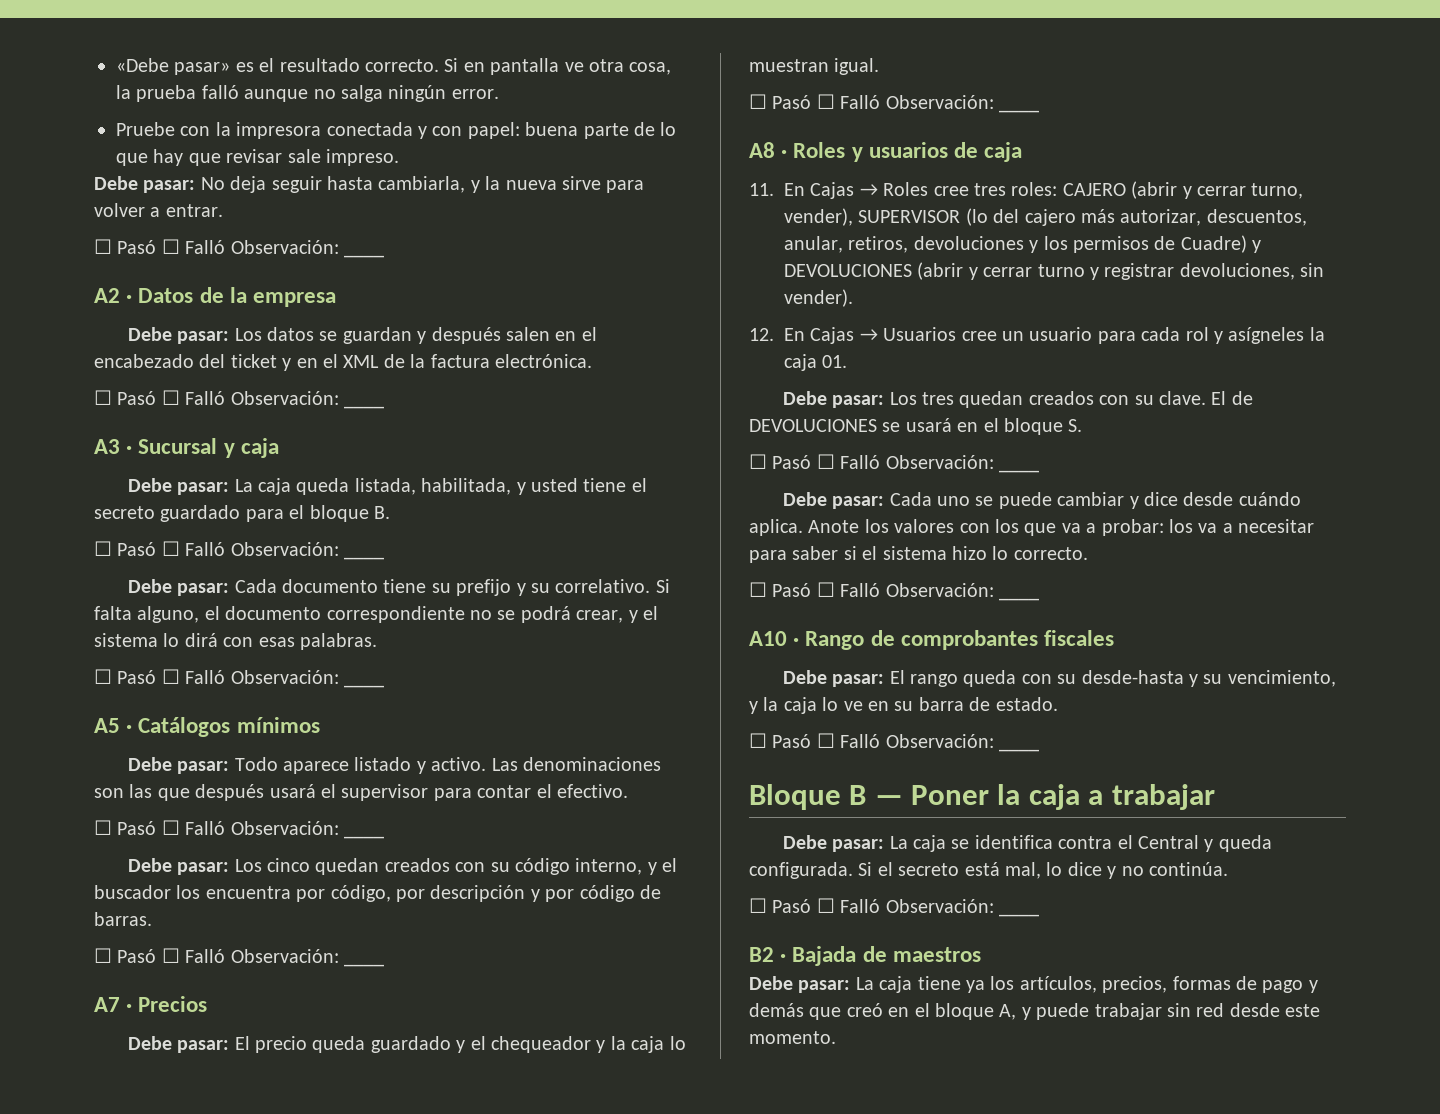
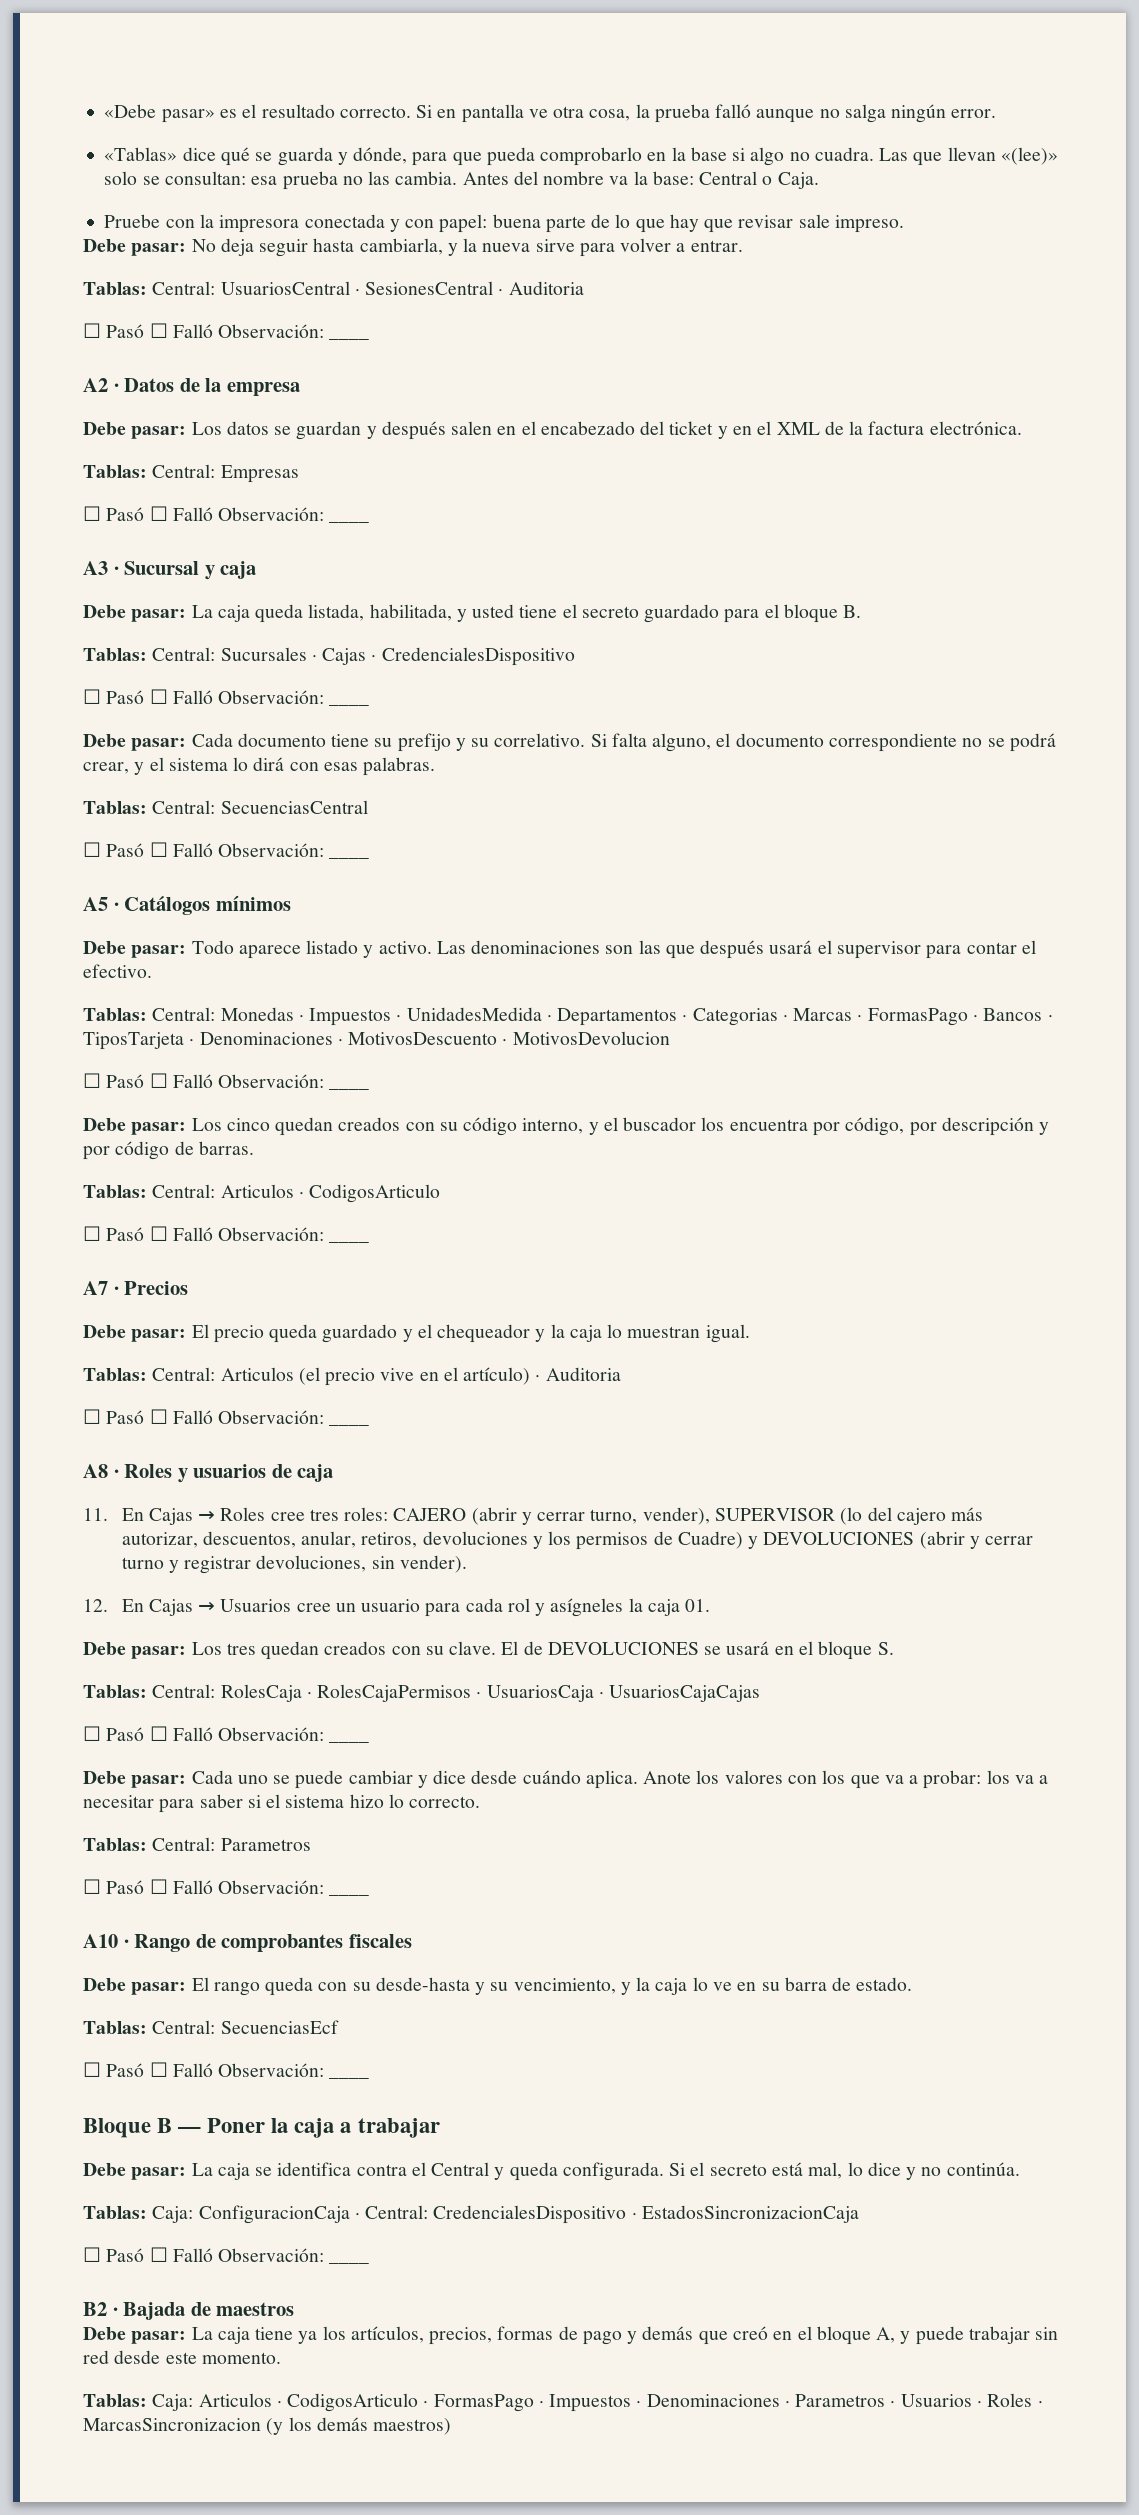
+ «Tablas» dice qué se guarda y dónde, para que pueda comprobarlo en la base si algo no cuadra. Las que llevan «(lee)» solo se consultan: esa prueba no las cambia. Antes del nombre va la base: Central o Caja.
+ Tablas: Central: UsuariosCentral · SesionesCentral · Auditoria
+ Tablas: Central: Empresas
+ Tablas: Central: Sucursales · Cajas · CredencialesDispositivo
+ Tablas: Central: SecuenciasCentral
+ Tablas: Central: Monedas · Impuestos · UnidadesMedida · Departamentos · Categorias · Marcas · FormasPago · Bancos · TiposTarjeta · Denominaciones · MotivosDescuento · MotivosDevolucion
+ Tablas: Central: Articulos · CodigosArticulo
+ Tablas: Central: Articulos (el precio vive en el artículo) · Auditoria
+ Tablas: Central: RolesCaja · RolesCajaPermisos · UsuariosCaja · UsuariosCajaCajas
+ Tablas: Central: Parametros
+ Tablas: Central: SecuenciasEcf
+ Tablas: Caja: ConfiguracionCaja · Central: CredencialesDispositivo · EstadosSincronizacionCaja
+ Tablas: Caja: Articulos · CodigosArticulo · FormasPago · Impuestos · Denominaciones · Parametros · Usuarios · Roles · MarcasSincronizacion (y los demás maestros)

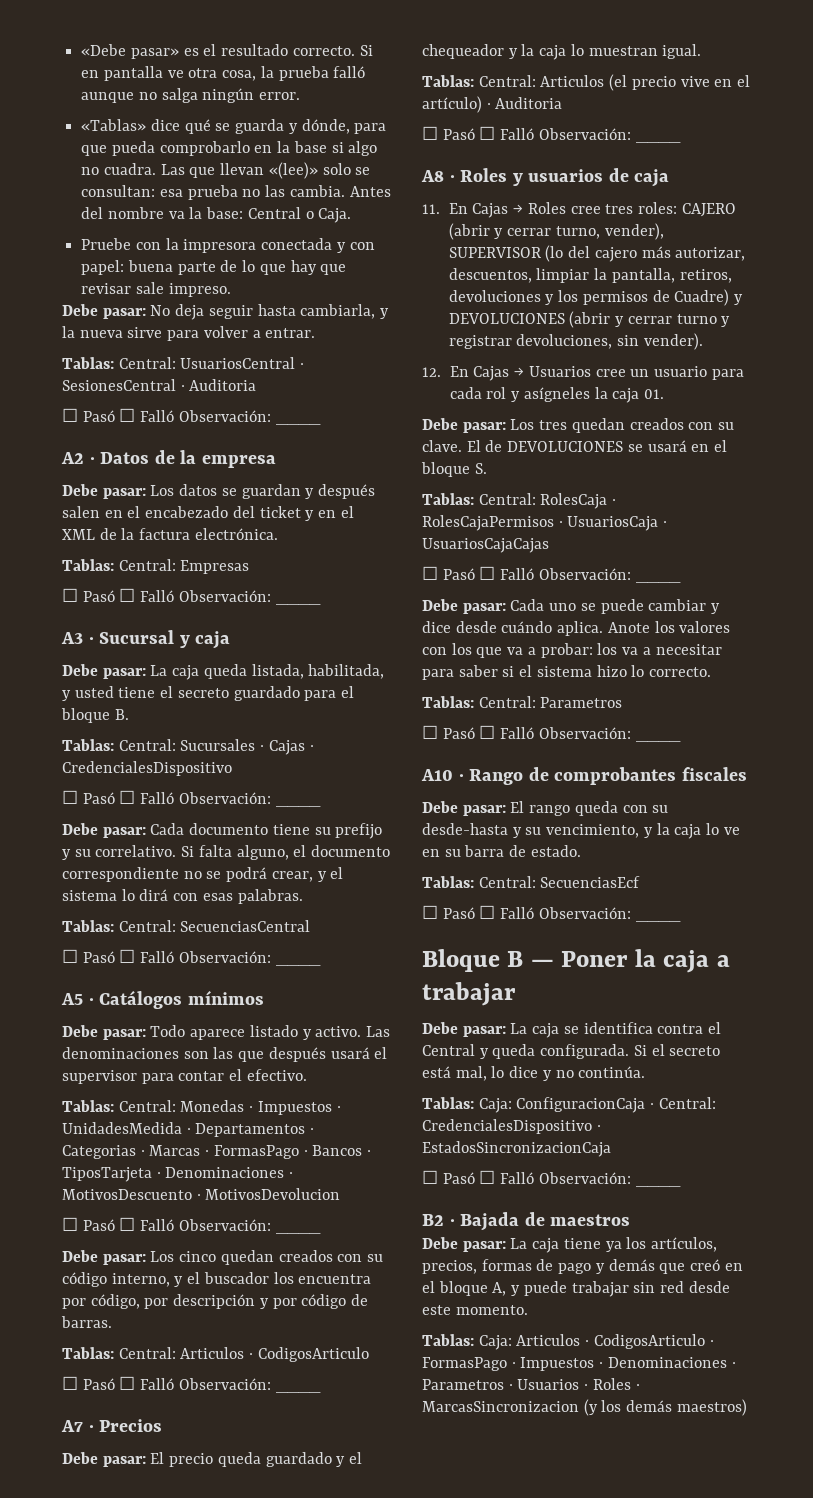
- 11. En Cajas → Roles cree tres roles: CAJERO (abrir y cerrar turno, vender), SUPERVISOR (lo del cajero más autorizar, descuentos, anular, retiros, devoluciones y los permisos de Cuadre) y DEVOLUCIONES (abrir y cerrar turno y registrar devoluciones, sin vender).
+ 11. En Cajas → Roles cree tres roles: CAJERO (abrir y cerrar turno, vender), SUPERVISOR (lo del cajero más autorizar, descuentos, limpiar la pantalla, retiros, devoluciones y los permisos de Cuadre) y DEVOLUCIONES (abrir y cerrar turno y registrar devoluciones, sin vender).

